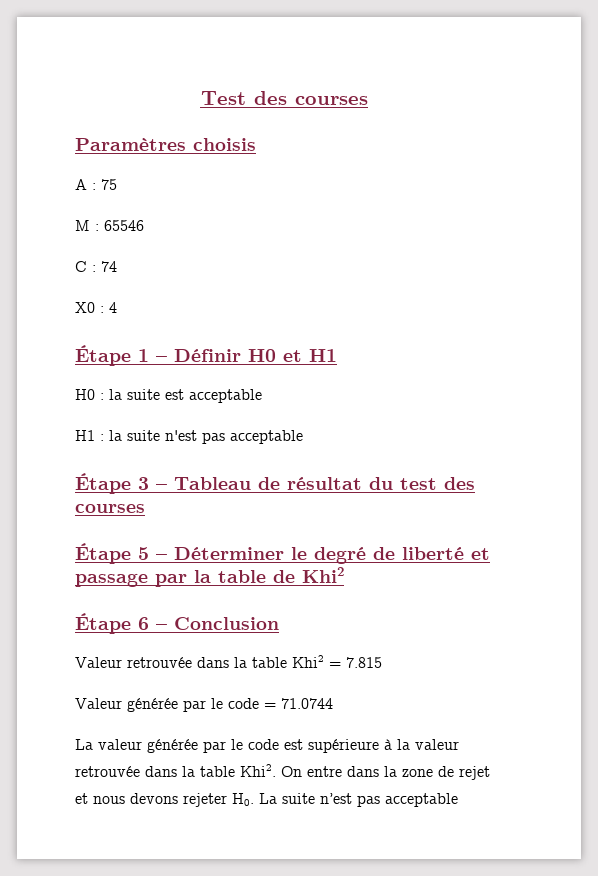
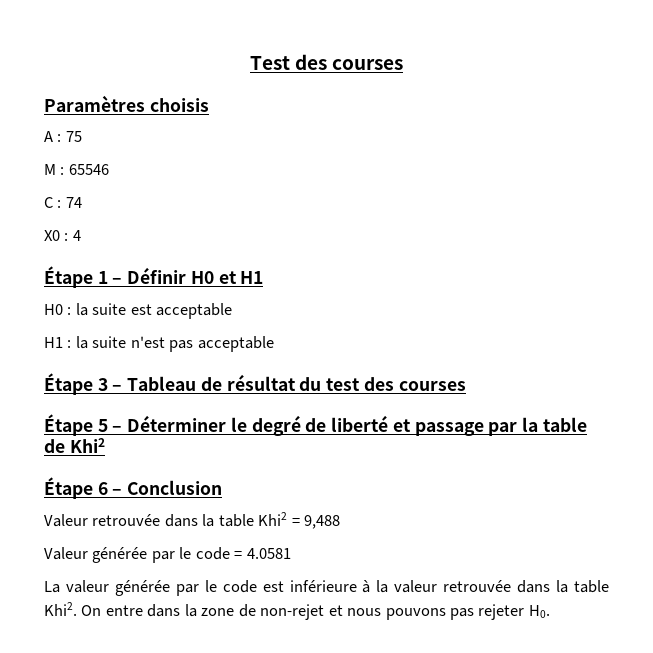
- Valeur retrouvée dans la table Khi2 = 7.815
+ Valeur retrouvée dans la table Khi2 = 9,488
- Valeur générée par le code = 71.0744
+ Valeur générée par le code = 4.0581
- La valeur générée par le code est supérieure à la valeur retrouvée dans la table Khi2.
+ La valeur générée par le code est inférieure à la valeur retrouvée dans la table Khi2.
- On entre dans la zone de rejet et nous devons rejeter H0. La suite n’est pas acceptable
+ On entre dans la zone de non-rejet et nous pouvons pas rejeter H0.

